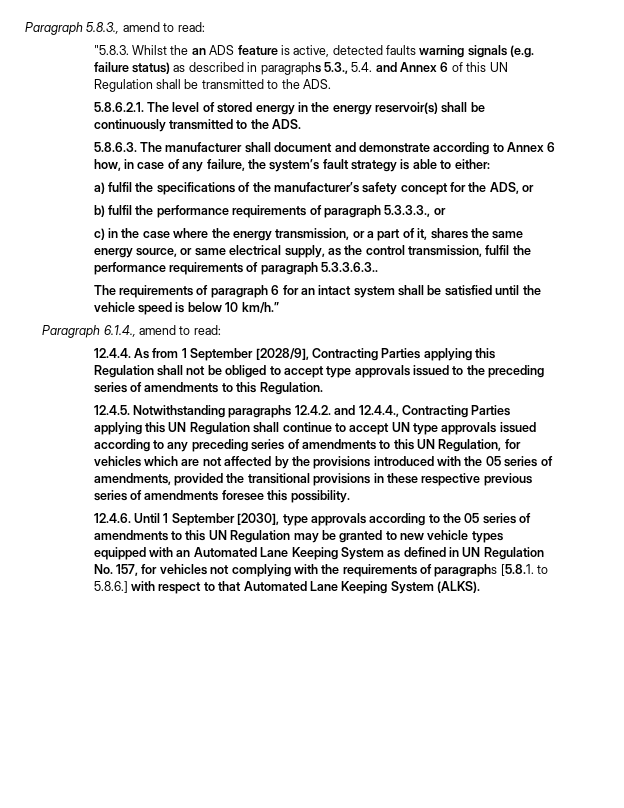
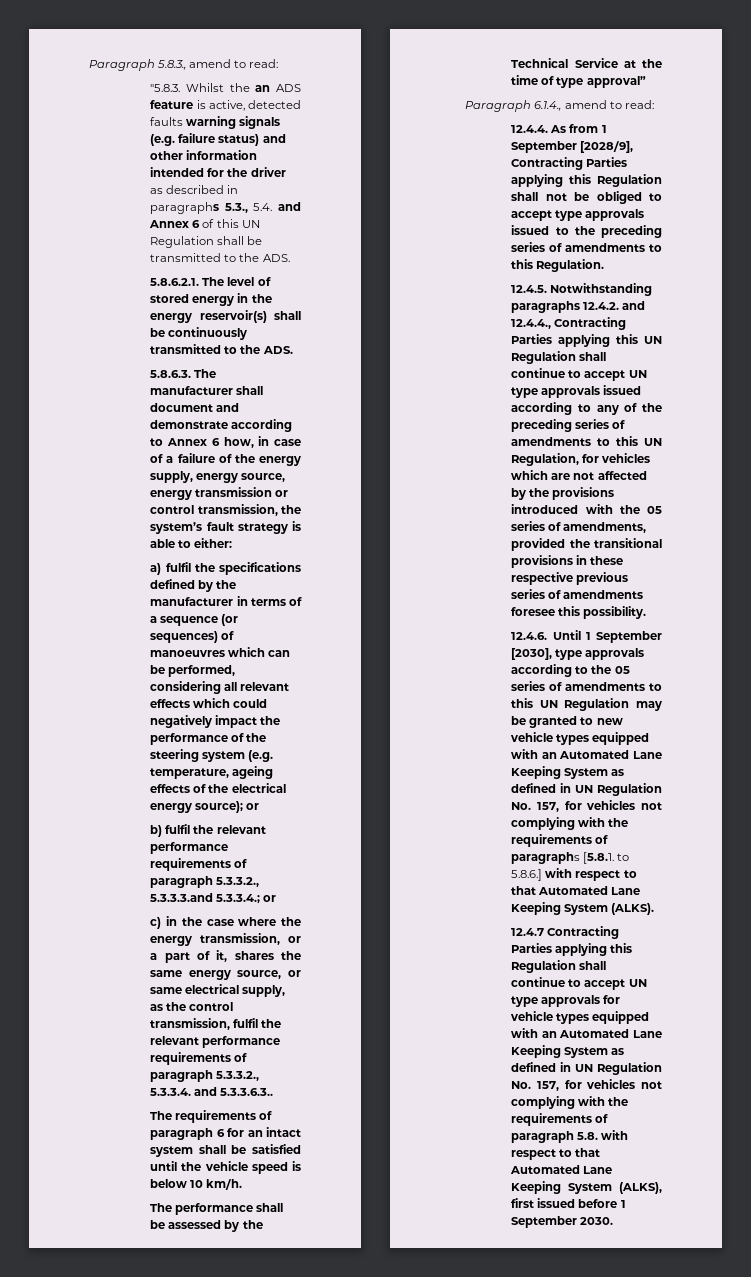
- "5.8.3. Whilst the an ADS feature is active, detected faults warning signals (e.g. failure status) as described in paragraphs 5.3., 5.4. and Annex 6 of this UN Regulation shall be transmitted to the ADS.
+ "5.8.3. Whilst the an ADS feature is active, detected faults warning signals (e.g. failure status) and other information intended for the driver as described in paragraphs 5.3., 5.4. and Annex 6 of this UN Regulation shall be transmitted to the ADS.
- 5.8.6.3. The manufacturer shall document and demonstrate according to Annex 6 how, in case of any failure, the system’s fault strategy is able to either:
+ 5.8.6.3. The manufacturer shall document and demonstrate according to Annex 6 how, in case of a failure of the energy supply, energy source, energy transmission or control transmission, the system’s fault strategy is able to either:
- a) fulfil the specifications of the manufacturer’s safety concept for the ADS, or
+ a) fulfil the specifications defined by the manufacturer in terms of a sequence (or sequences) of manoeuvres which can be performed, considering all relevant effects which could negatively impact the performance of the steering system (e.g. temperature, ageing effects of the electrical energy source); or
- b) fulfil the performance requirements of paragraph 5.3.3.3., or
+ b) fulfil the relevant performance requirements of paragraph 5.3.3.2., 5.3.3.3.and 5.3.3.4.; or
- c) in the case where the energy transmission, or a part of it, shares the same energy source, or same electrical supply, as the control transmission, fulfil the performance requirements of paragraph 5.3.3.6.3..
+ c) in the case where the energy transmission, or a part of it, shares the same energy source, or same electrical supply, as the control transmission, fulfil the relevant performance requirements of paragraph 5.3.3.2., 5.3.3.4. and 5.3.3.6.3..
- The requirements of paragraph 6 for an intact system shall be satisfied until the vehicle speed is below 10 km/h.”
+ The requirements of paragraph 6 for an intact system shall be satisfied until the vehicle speed is below 10 km/h.
+ The performance shall be assessed by the Technical Service at the time of type approval”
- 12.4.5. Notwithstanding paragraphs 12.4.2. and 12.4.4., Contracting Parties applying this UN Regulation shall continue to accept UN type approvals issued according to any preceding series of amendments to this UN Regulation, for vehicles which are not affected by the provisions introduced with the 05 series of amendments, provided the transitional provisions in these respective previous series of amendments foresee this possibility.
+ 12.4.5. Notwithstanding paragraphs 12.4.2. and 12.4.4., Contracting Parties applying this UN Regulation shall continue to accept UN type approvals issued according to any of the preceding series of amendments to this UN Regulation, for vehicles which are not affected by the provisions introduced with the 05 series of amendments, provided the transitional provisions in these respective previous series of amendments foresee this possibility.
+ 12.4.7 Contracting Parties applying this Regulation shall continue to accept UN type approvals for vehicle types equipped with an Automated Lane Keeping System as defined in UN Regulation No. 157, for vehicles not complying with the requirements of paragraph 5.8. with respect to that Automated Lane Keeping System (ALKS), first issued before 1 September 2030.

